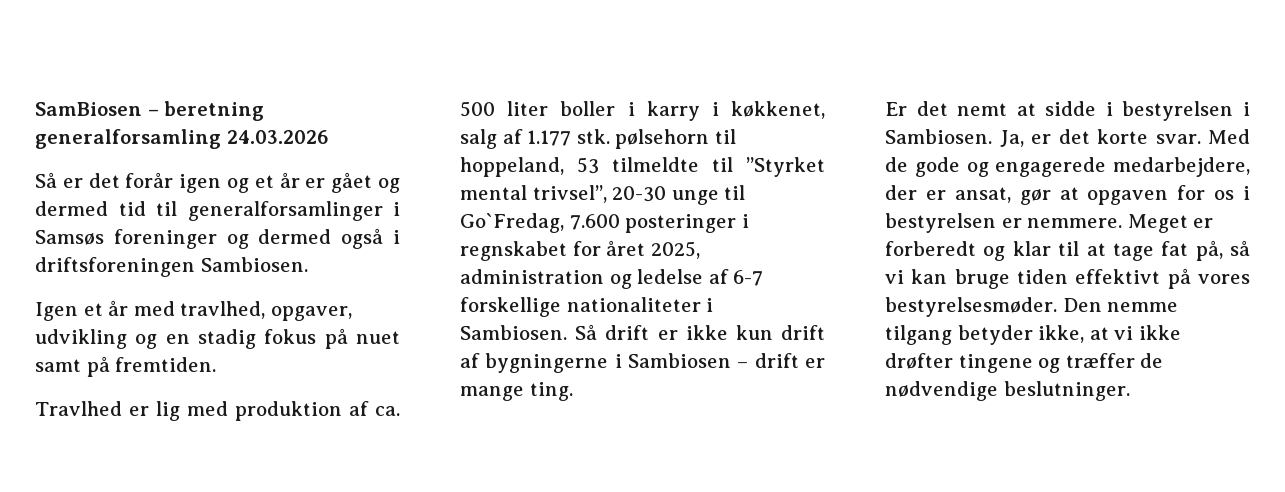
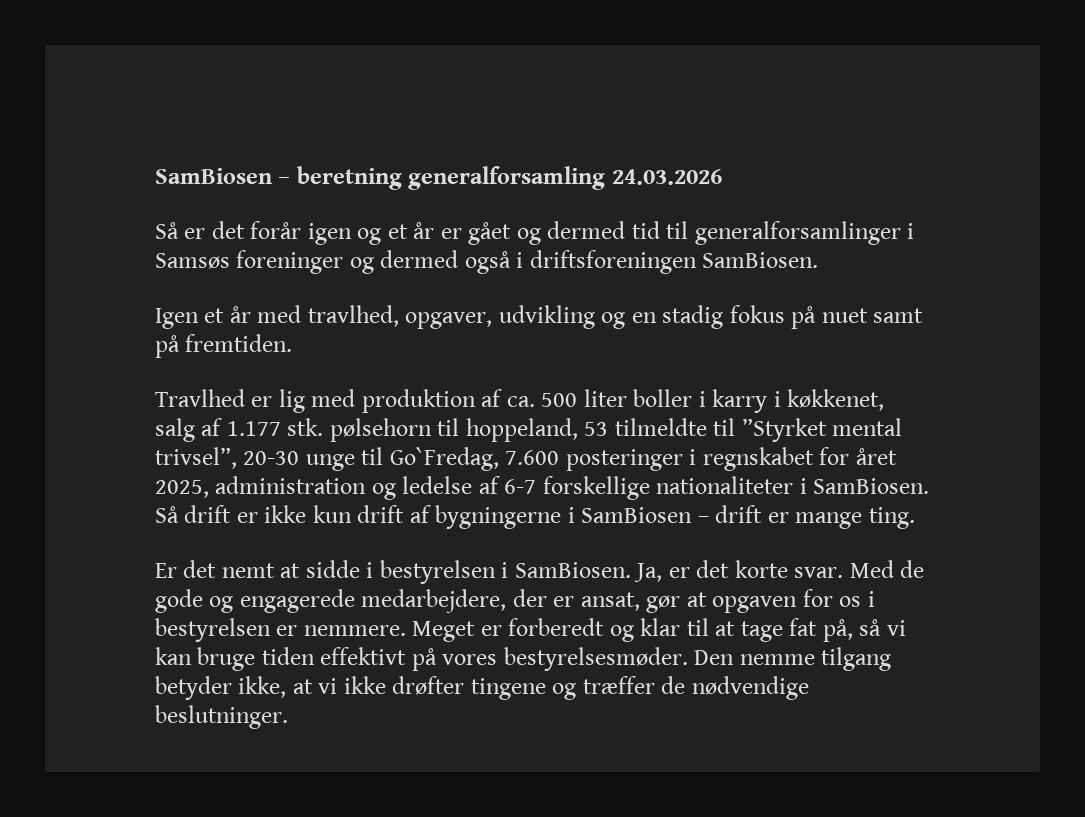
- Så er det forår igen og et år er gået og dermed tid til generalforsamlinger i Samsøs foreninger og dermed også i driftsforeningen Sambiosen.
+ Så er det forår igen og et år er gået og dermed tid til generalforsamlinger i Samsøs foreninger og dermed også i driftsforeningen SamBiosen.
- Travlhed er lig med produktion af ca. 500 liter boller i karry i køkkenet, salg af 1.177 stk. pølsehorn til hoppeland, 53 tilmeldte til ”Styrket mental trivsel”, 20-30 unge til Go`Fredag, 7.600 posteringer i regnskabet for året 2025, administration og ledelse af 6-7 forskellige nationaliteter i Sambiosen.
+ Travlhed er lig med produktion af ca. 500 liter boller i karry i køkkenet, salg af 1.177 stk. pølsehorn til hoppeland, 53 tilmeldte til ”Styrket mental trivsel”, 20-30 unge til Go`Fredag, 7.600 posteringer i regnskabet for året 2025, administration og ledelse af 6-7 forskellige nationaliteter i SamBiosen.
- Så drift er ikke kun drift af bygningerne i Sambiosen – drift er mange ting.
+ Så drift er ikke kun drift af bygningerne i SamBiosen – drift er mange ting.
- Er det nemt at sidde i bestyrelsen i Sambiosen.
+ Er det nemt at sidde i bestyrelsen i SamBiosen.

